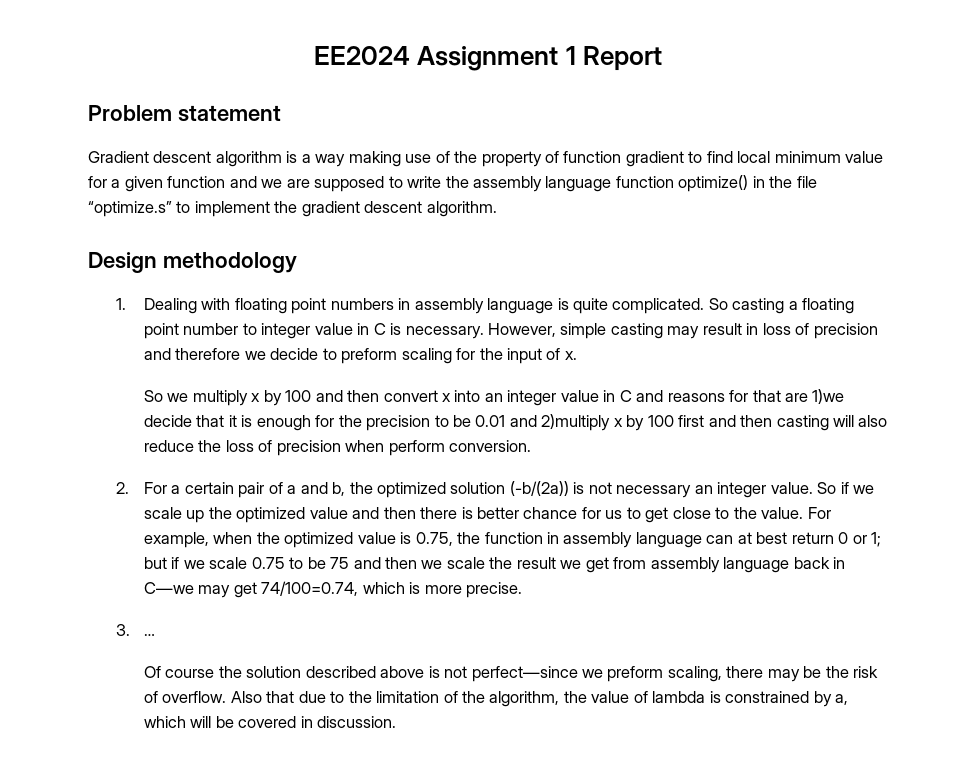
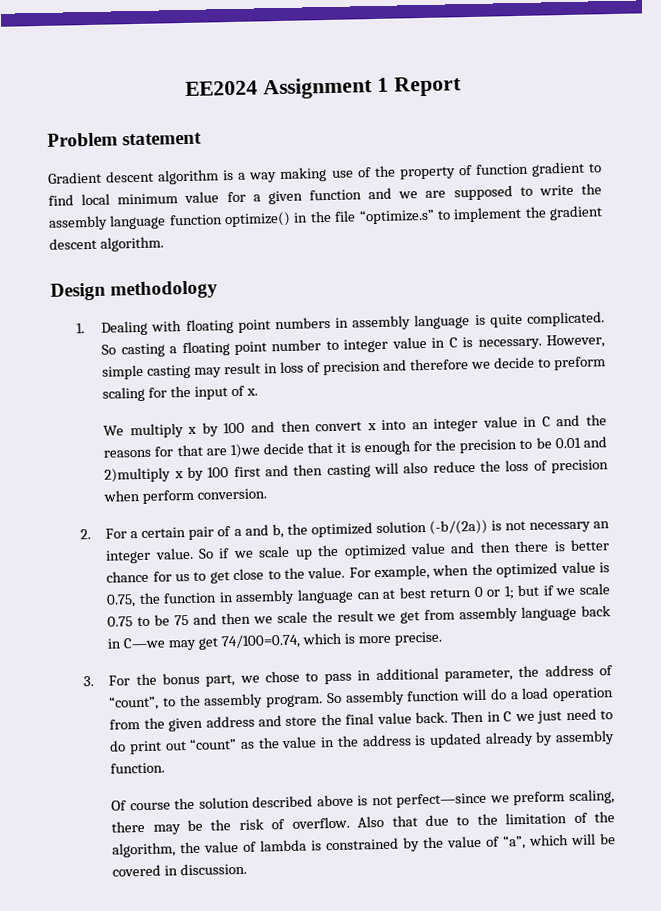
- So we multiply x by 100 and then convert x into an integer value in C and reasons for that are 1)we decide that it is enough for the precision to be 0.01 and 2)multiply x by 100 first and then casting will also reduce the loss of precision when perform conversion.
+ We multiply x by 100 and then convert x into an integer value in C and the reasons for that are 1)we decide that it is enough for the precision to be 0.01 and 2)multiply x by 100 first and then casting will also reduce the loss of precision when perform conversion.
- 3. …
+ 3. For the bonus part, we chose to pass in additional parameter, the address of “count”, to the assembly program. So assembly function will do a load operation from the given address and store the final value back. Then in C we just need to do print out “count” as the value in the address is updated already by assembly function.
- Also that due to the limitation of the algorithm, the value of lambda is constrained by a, which will be covered in discussion.
+ Also that due to the limitation of the algorithm, the value of lambda is constrained by the value of “a”, which will be covered in discussion.

